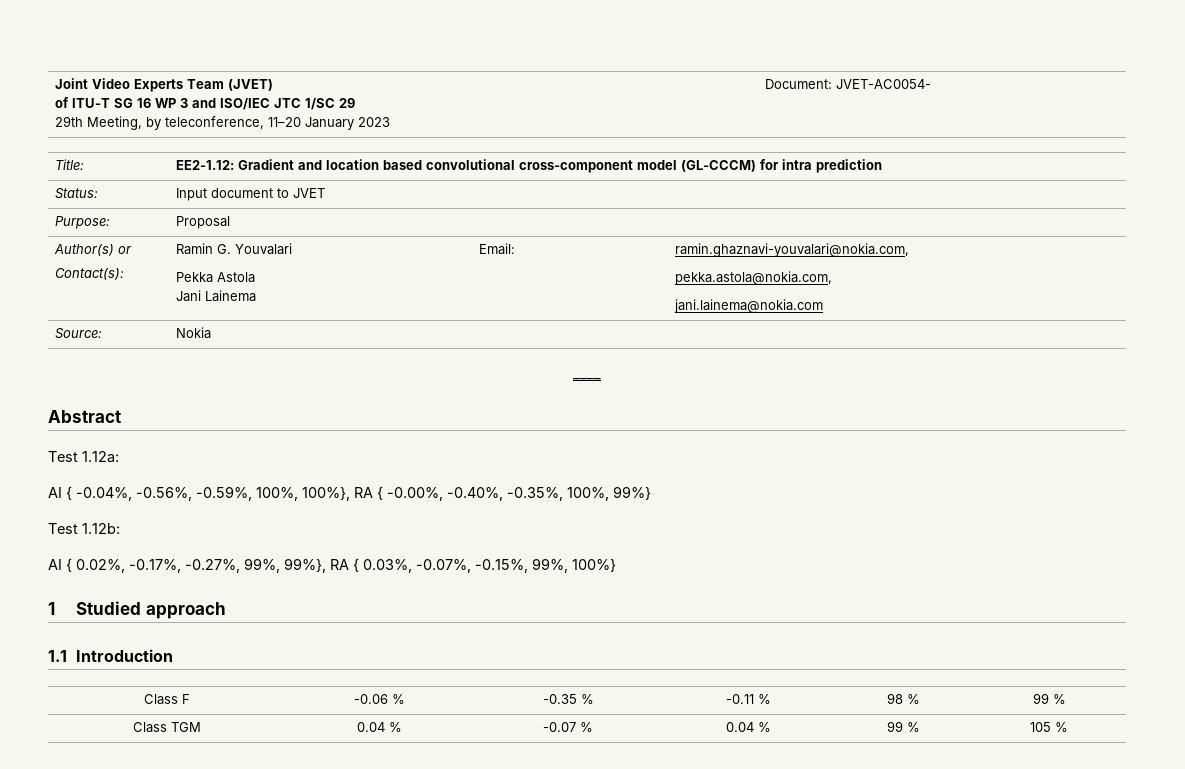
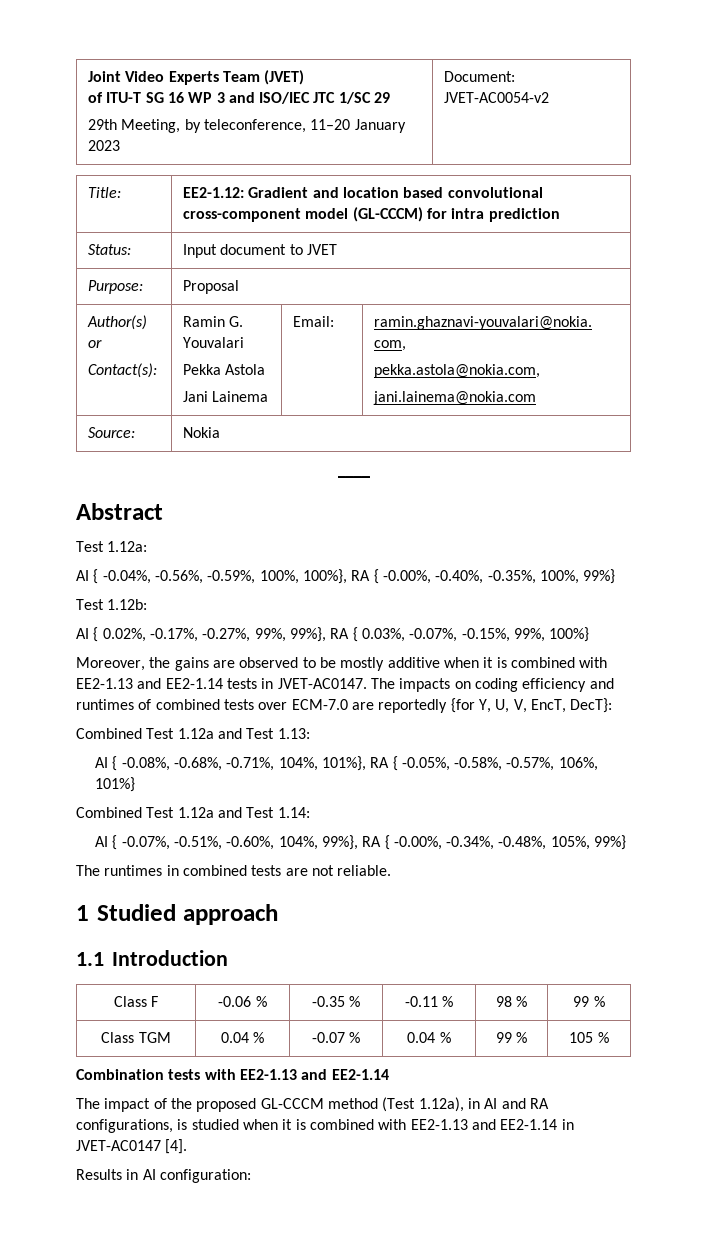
  Joint Video Experts Team (JVET)
  of ITU-T SG 16 WP 3 and ISO/IEC JTC 1/SC 29
- 29th Meeting, by teleconference, 11–20 January 2023 | Document: JVET-AC0054-
+ 29th Meeting, by teleconference, 11–20 January 2023 | Document: JVET-AC0054-v2
+ Moreover, the gains are observed to be mostly additive when it is combined with EE2-1.13 and EE2-1.14 tests in JVET-AC0147. The impacts on coding efficiency and runtimes of combined tests over ECM-7.0 are reportedly {for Y, U, V, EncT, DecT}:
+ Combined Test 1.12a and Test 1.13:
+ AI { -0.08%, -0.68%, -0.71%, 104%, 101%}, RA { -0.05%, -0.58%, -0.57%, 106%, 101%}
+ Combined Test 1.12a and Test 1.14:
+ AI { -0.07%, -0.51%, -0.60%, 104%, 99%}, RA { -0.00%, -0.34%, -0.48%, 105%, 99%}
+ The runtimes in combined tests are not reliable.
+ Combination tests with EE2-1.13 and EE2-1.14
+ The impact of the proposed GL-CCCM method (Test 1.12a), in AI and RA configurations, is studied when it is combined with EE2-1.13 and EE2-1.14 in JVET-AC0147 [4].
+ Results in AI configuration:

